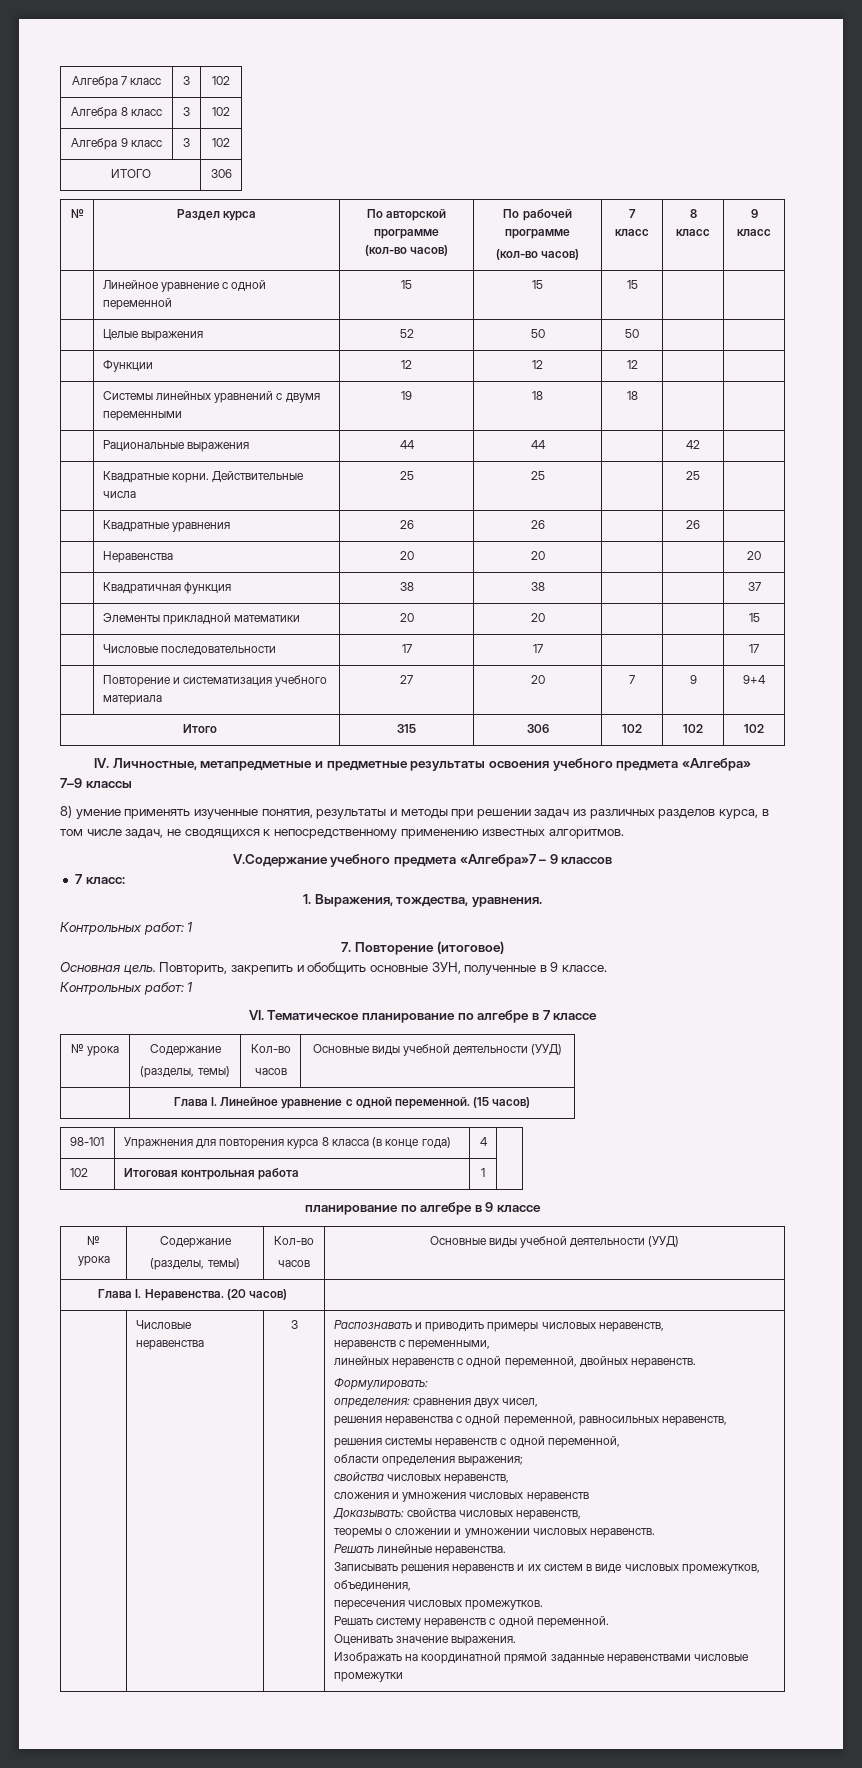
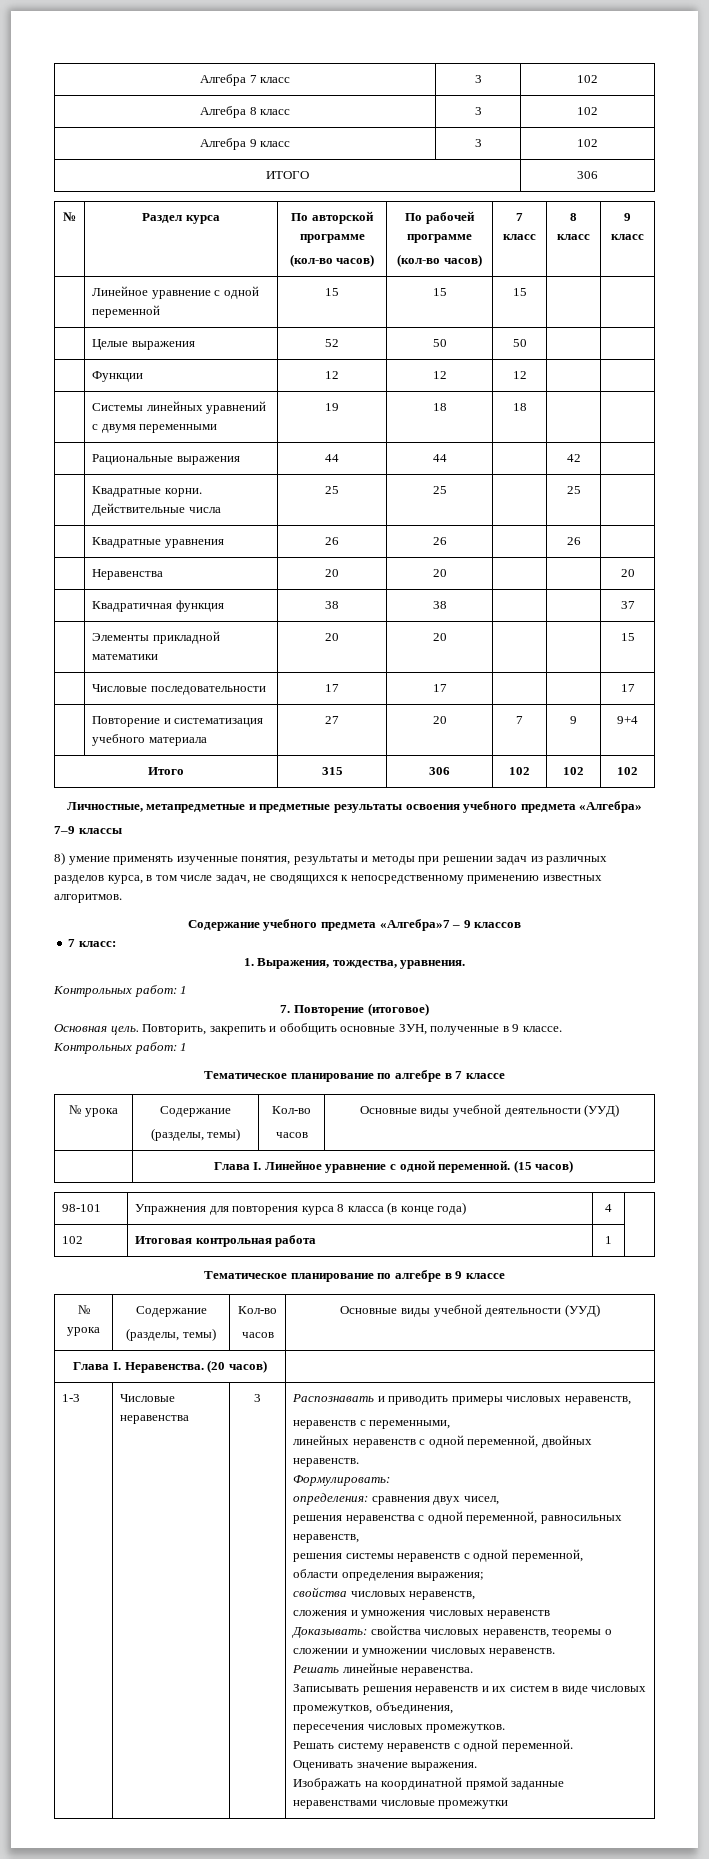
- IV. Личностные, метапредметные и предметные результаты освоения учебного предмета «Алгебра»
+ Личностные, метапредметные и предметные результаты освоения учебного предмета «Алгебра»
- V.Содержание учебного предмета «Алгебра»7 – 9 классов
+ Содержание учебного предмета «Алгебра»7 – 9 классов
- VI. Тематическое планирование по алгебре в 7 классе
+ Тематическое планирование по алгебре в 7 классе
- планирование по алгебре в 9 классе
+ Тематическое планирование по алгебре в 9 классе
+ 1-3
- Доказывать: свойства числовых неравенств,
- теоремы о сложении и умножении числовых неравенств.
+ Доказывать: свойства числовых неравенств, теоремы о сложении и умножении числовых неравенств.

